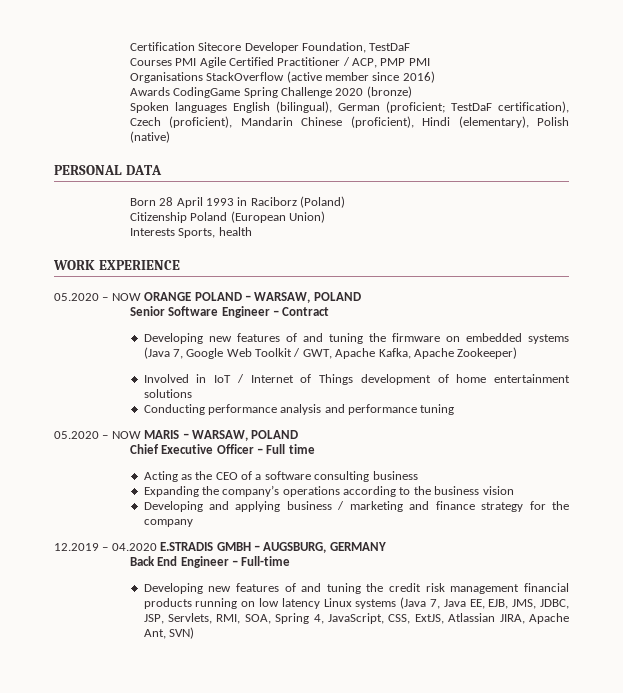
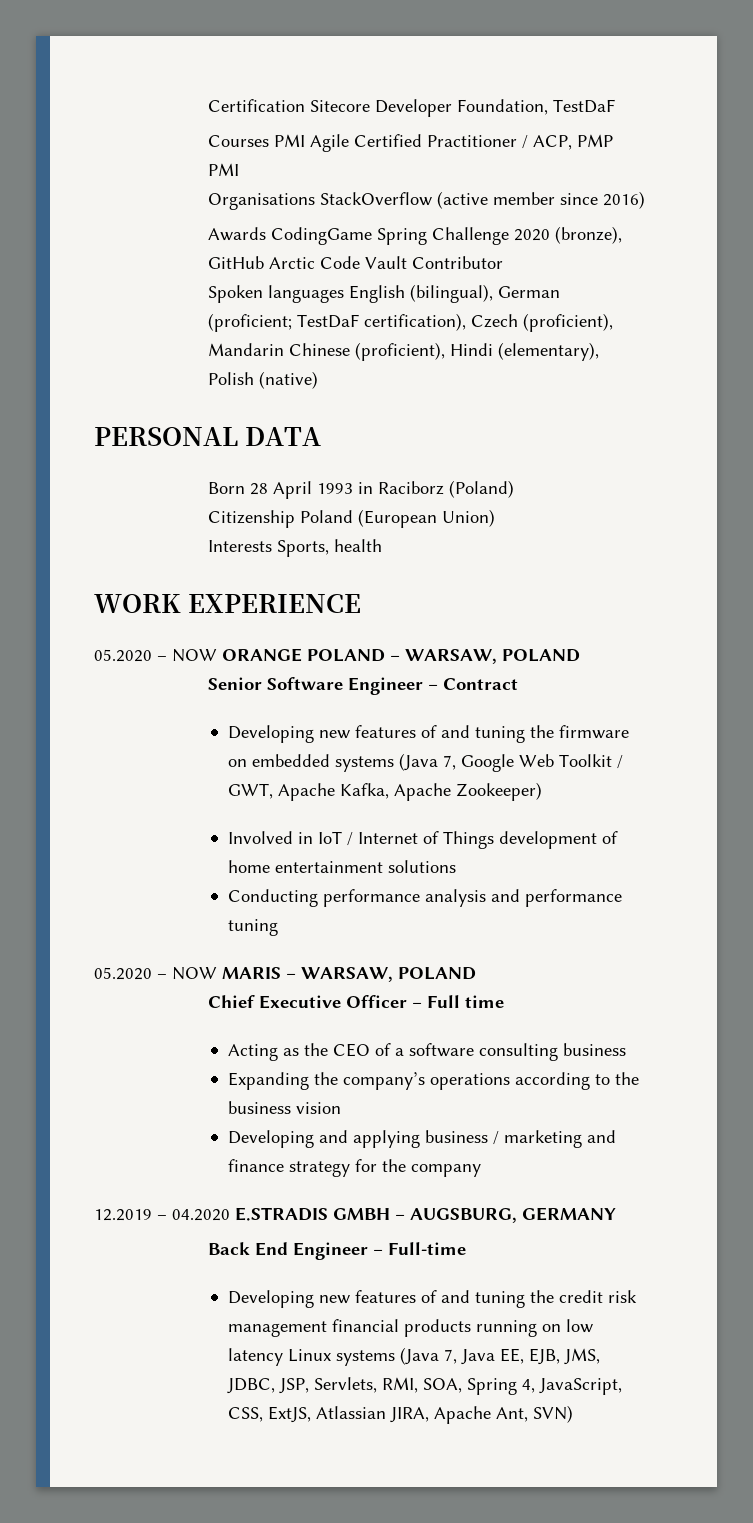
- Awards CodingGame Spring Challenge 2020 (bronze)
+ Awards CodingGame Spring Challenge 2020 (bronze), GitHub Arctic Code Vault Contributor

